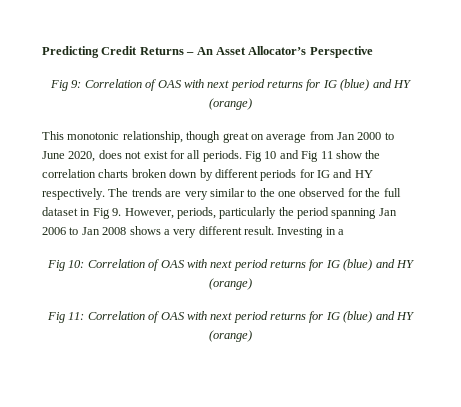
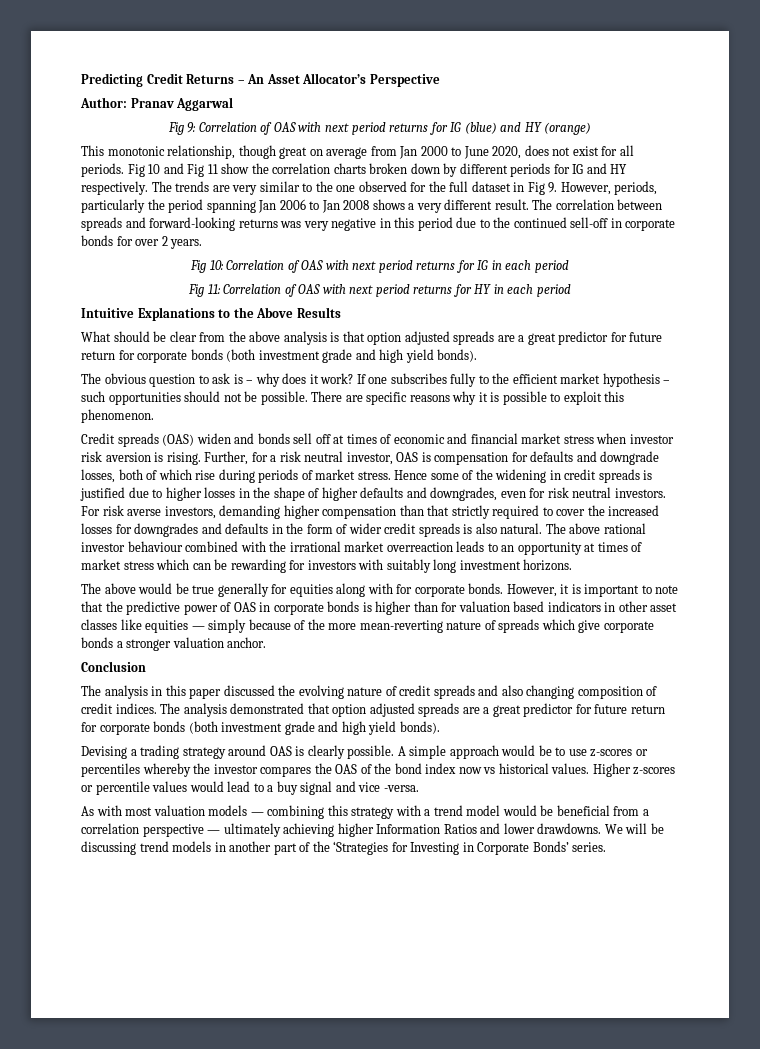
+ Author: Pranav Aggarwal
- Investing in a
+ The correlation between spreads and forward-looking returns was very negative in this period due to the continued sell-off in corporate bonds for over 2 years.
- Fig 10: Correlation of OAS with next period returns for IG (blue) and HY (orange)
+ Fig 10: Correlation of OAS with next period returns for IG in each period
- Fig 11: Correlation of OAS with next period returns for IG (blue) and HY (orange)
+ Fig 11: Correlation of OAS with next period returns for HY in each period
+ Intuitive Explanations to the Above Results
+ What should be clear from the above analysis is that option adjusted spreads are a great predictor for future return for corporate bonds (both investment grade and high yield bonds).
+ The obvious question to ask is – why does it work? If one subscribes fully to the efficient market hypothesis – such opportunities should not be possible. There are specific reasons why it is possible to exploit this phenomenon.
+ Credit spreads (OAS) widen and bonds sell off at times of economic and financial market stress when investor risk aversion is rising. Further, for a risk neutral investor, OAS is compensation for defaults and downgrade losses, both of which rise during periods of market stress. Hence some of the widening in credit spreads is justified due to higher losses in the shape of higher defaults and downgrades, even for risk neutral investors. For risk averse investors, demanding higher compensation than that strictly required to cover the increased losses for downgrades and defaults in the form of wider credit spreads is also natural. The above rational investor behaviour combined with the irrational market overreaction leads to an opportunity at times of market stress which can be rewarding for investors with suitably long investment horizons.
+ The above would be true generally for equities along with for corporate bonds. However, it is important to note that the predictive power of OAS in corporate bonds is higher than for valuation based indicators in other asset classes like equities — simply because of the more mean-reverting nature of spreads which give corporate bonds a stronger valuation anchor.
+ Conclusion
+ The analysis in this paper discussed the evolving nature of credit spreads and also changing composition of credit indices. The analysis demonstrated that option adjusted spreads are a great predictor for future return for corporate bonds (both investment grade and high yield bonds).
+ Devising a trading strategy around OAS is clearly possible. A simple approach would be to use z-scores or percentiles whereby the investor compares the OAS of the bond index now vs historical values. Higher z-scores or percentile values would lead to a buy signal and vice -versa.
+ As with most valuation models — combining this strategy with a trend model would be beneficial from a correlation perspective — ultimately achieving higher Information Ratios and lower drawdowns. We will be discussing trend models in another part of the ‘Strategies for Investing in Corporate Bonds’ series.

